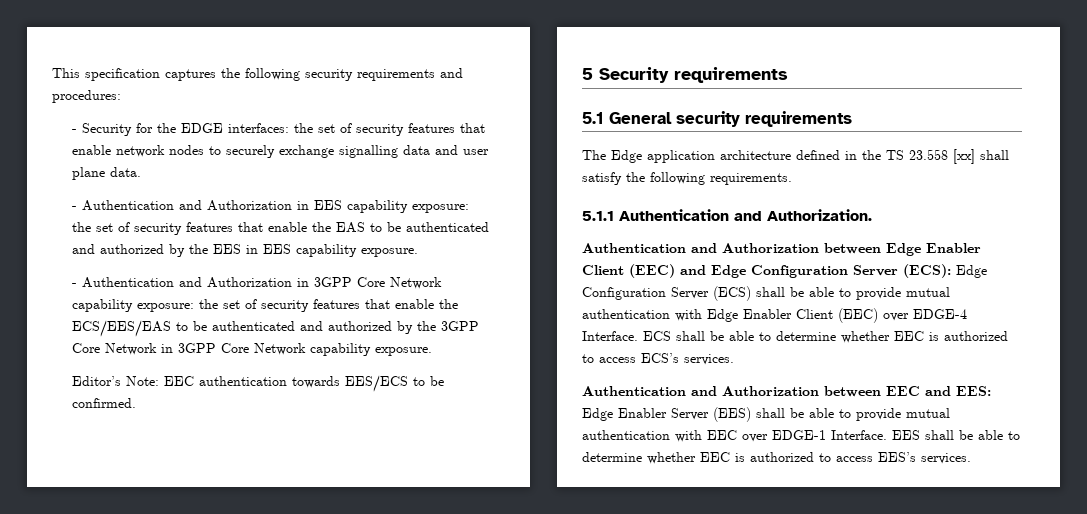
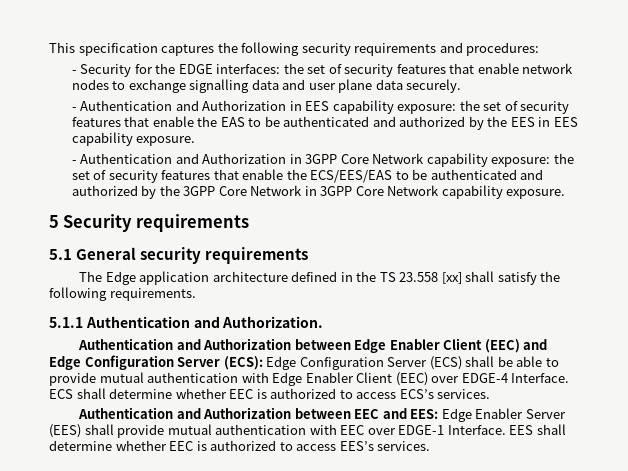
- - Security for the EDGE interfaces: the set of security features that enable network nodes to securely exchange signalling data and user plane data.
+ - Security for the EDGE interfaces: the set of security features that enable network nodes to exchange signalling data and user plane data securely.
- Editor’s Note: EEC authentication towards EES/ECS to be confirmed.
- ECS shall be able to determine whether EEC is authorized to access ECS’s services.
+ ECS shall determine whether EEC is authorized to access ECS’s services.
- Authentication and Authorization between EEC and EES: Edge Enabler Server (EES) shall be able to provide mutual authentication with EEC over EDGE-1 Interface.
+ Authentication and Authorization between EEC and EES: Edge Enabler Server (EES) shall provide mutual authentication with EEC over EDGE-1 Interface.
- EES shall be able to determine whether EEC is authorized to access EES’s services.
+ EES shall determine whether EEC is authorized to access EES’s services.

